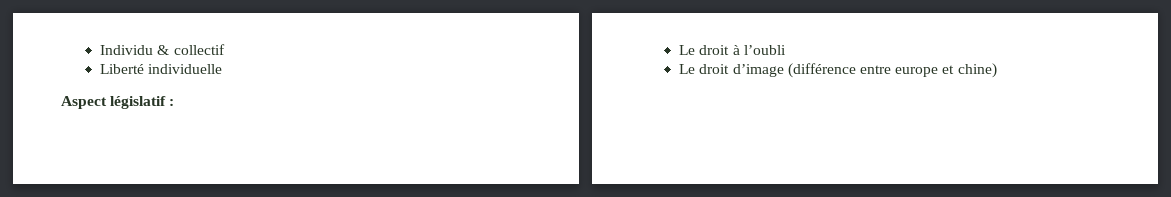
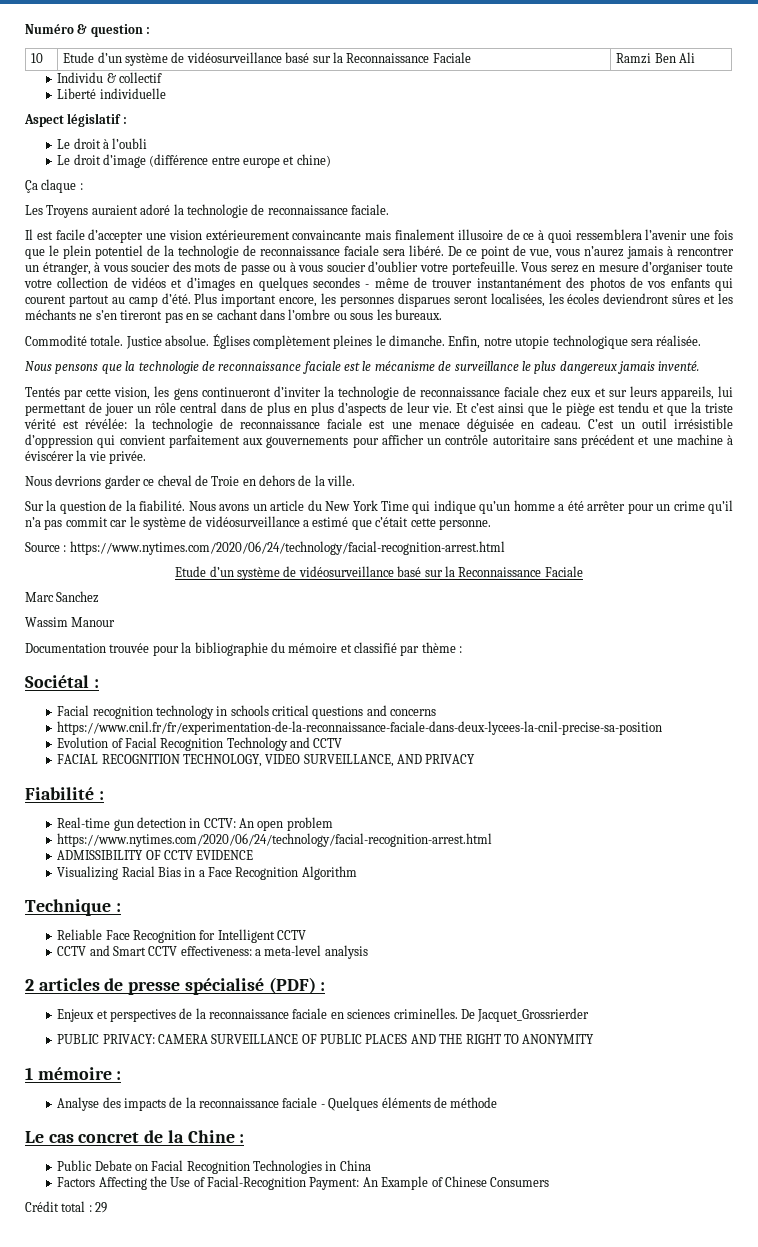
+ Numéro & question :
+ 10 | Etude d’un système de vidéosurveillance basé sur la Reconnaissance Faciale | Ramzi Ben Ali
+ Ça claque :
+ Les Troyens auraient adoré la technologie de reconnaissance faciale.
+ Il est facile d’accepter une vision extérieurement convaincante mais finalement illusoire de ce à quoi ressemblera l’avenir une fois que le plein potentiel de la technologie de reconnaissance faciale sera libéré. De ce point de vue, vous n’aurez jamais à rencontrer un étranger, à vous soucier des mots de passe ou à vous soucier d’oublier votre portefeuille. Vous serez en mesure d’organiser toute votre collection de vidéos et d’images en quelques secondes - même de trouver instantanément des photos de vos enfants qui courent partout au camp d’été. Plus important encore, les personnes disparues seront localisées, les écoles deviendront sûres et les méchants ne s’en tireront pas en se cachant dans l’ombre ou sous les bureaux.
+ Commodité totale. Justice absolue. Églises complètement pleines le dimanche. Enfin, notre utopie technologique sera réalisée.
+ Nous pensons que la technologie de reconnaissance faciale est le mécanisme de surveillance le plus dangereux jamais inventé.
+ Tentés par cette vision, les gens continueront d’inviter la technologie de reconnaissance faciale chez eux et sur leurs appareils, lui permettant de jouer un rôle central dans de plus en plus d’aspects de leur vie. Et c’est ainsi que le piège est tendu et que la triste vérité est révélée: la technologie de reconnaissance faciale est une menace déguisée en cadeau. C’est un outil irrésistible d’oppression qui convient parfaitement aux gouvernements pour afficher un contrôle autoritaire sans précédent et une machine à éviscérer la vie privée.
+ Nous devrions garder ce cheval de Troie en dehors de la ville.
+ Sur la question de la fiabilité. Nous avons un article du New York Time qui indique qu’un homme a été arrêter pour un crime qu’il n’a pas commit car le système de vidéosurveillance a estimé que c’était cette personne.
+ Source : https://www.nytimes.com/2020/06/24/technology/facial-recognition-arrest.html
+ Etude d’un système de vidéosurveillance basé sur la Reconnaissance Faciale
+ Marc Sanchez
+ Wassim Manour
+ Documentation trouvée pour la bibliographie du mémoire et classifié par thème :
+ Sociétal :
+ Facial recognition technology in schools critical questions and concerns
+ https://www.cnil.fr/fr/experimentation-de-la-reconnaissance-faciale-dans-deux-lycees-la-cnil-precise-sa-position
+ Evolution of Facial Recognition Technology and CCTV
+ FACIAL RECOGNITION TECHNOLOGY, VIDEO SURVEILLANCE, AND PRIVACY
+ Fiabilité :
+ Real-time gun detection in CCTV: An open problem
+ https://www.nytimes.com/2020/06/24/technology/facial-recognition-arrest.html
+ ADMISSIBILITY OF CCTV EVIDENCE
+ Visualizing Racial Bias in a Face Recognition Algorithm
+ Technique :
+ Reliable Face Recognition for Intelligent CCTV
+ CCTV and Smart CCTV effectiveness: a meta-level analysis
+ 2 articles de presse spécialisé (PDF) :
+ Enjeux et perspectives de la reconnaissance faciale en sciences criminelles. De Jacquet_Grossrierder
+ PUBLIC PRIVACY: CAMERA SURVEILLANCE OF PUBLIC PLACES AND THE RIGHT TO ANONYMITY
+ 1 mémoire :
+ Analyse des impacts de la reconnaissance faciale - Quelques éléments de méthode
+ Le cas concret de la Chine :
+ Public Debate on Facial Recognition Technologies in China
+ Factors Affecting the Use of Facial-Recognition Payment: An Example of Chinese Consumers
+ Crédit total : 29

